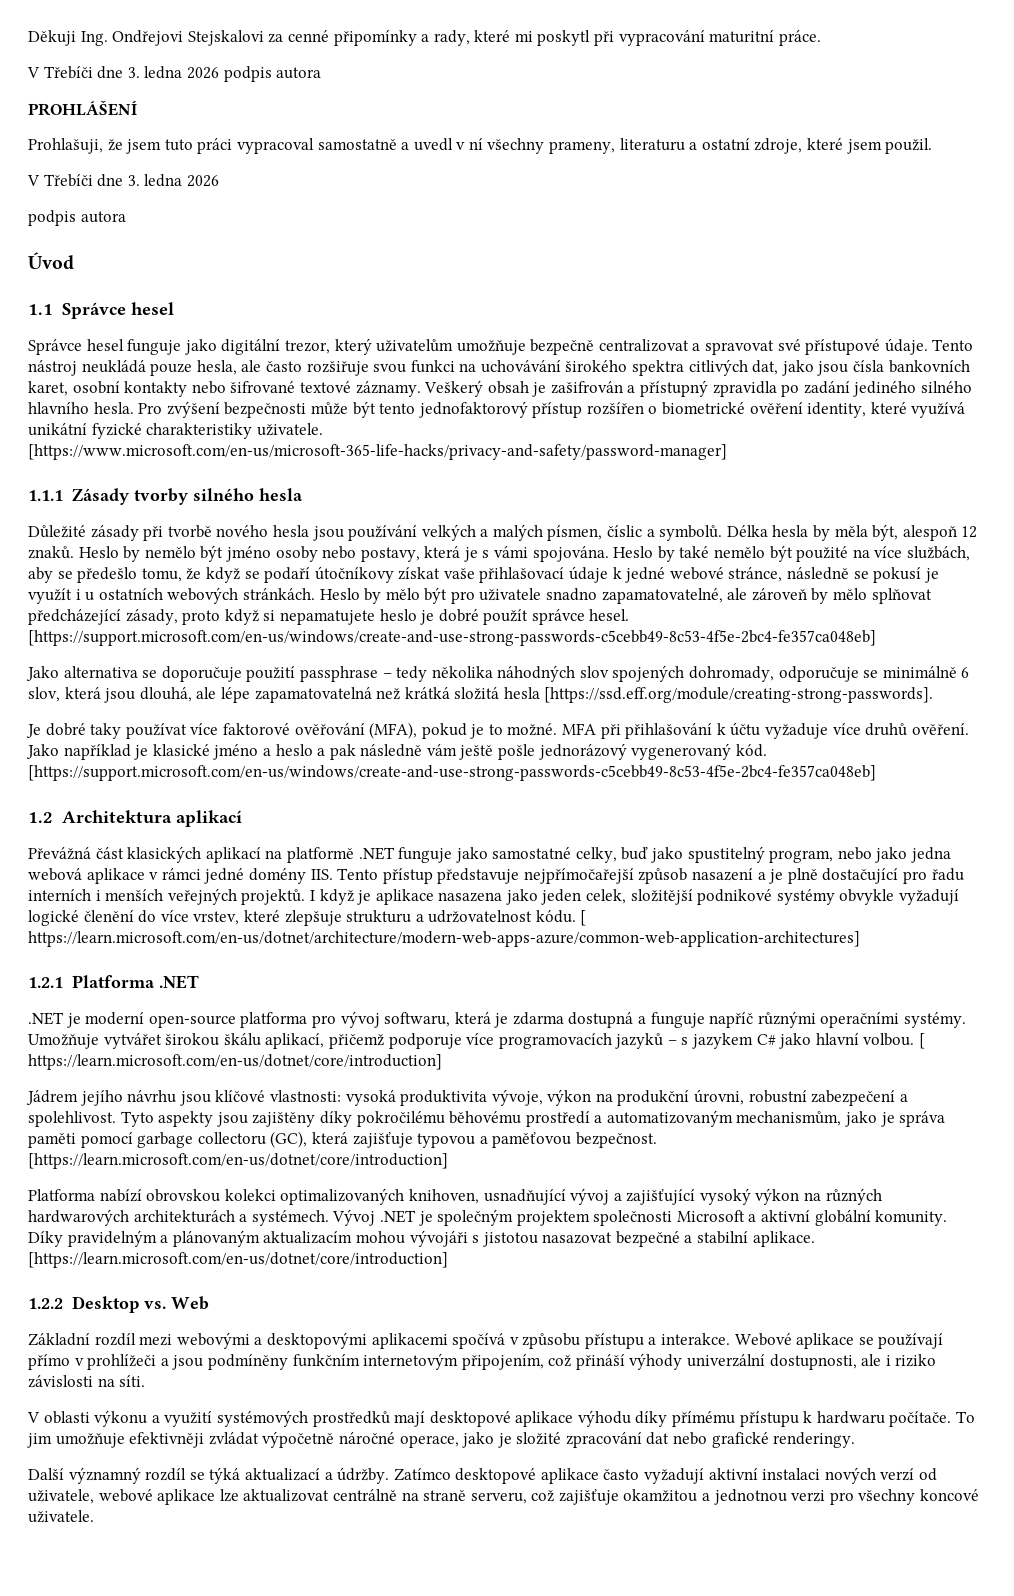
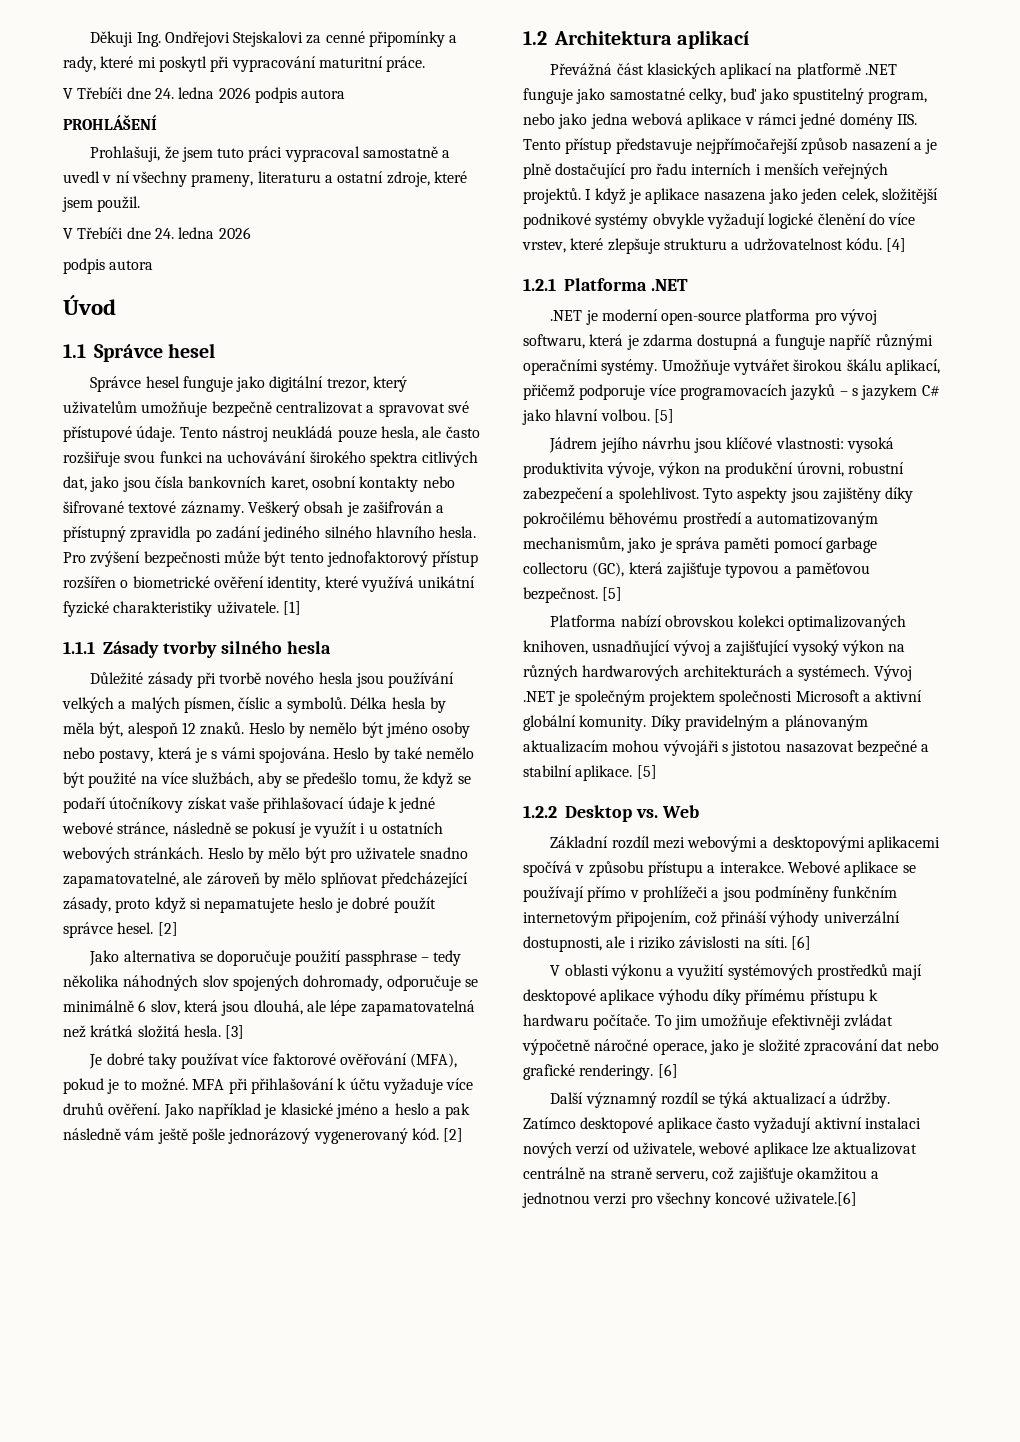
- V Třebíči dne 3. ledna 2026 podpis autora
+ V Třebíči dne 24. ledna 2026 podpis autora
  Prohlašuji, že jsem tuto práci vypracoval samostatně a uvedl v ní všechny prameny, literaturu a ostatní zdroje, které jsem použil.
- V Třebíči dne 3. ledna 2026
+ V Třebíči dne 24. ledna 2026
- [https://www.microsoft.com/en-us/microsoft-365-life-hacks/privacy-and-safety/password-manager]
+ [1]
- Heslo by mělo být pro uživatele snadno zapamatovatelné, ale zároveň by mělo splňovat předcházející zásady, proto když si nepamatujete heslo je dobré použít správce hesel. [https://support.microsoft.com/en-us/windows/create-and-use-strong-passwords-c5cebb49-8c53-4f5e-2bc4-fe357ca048eb]
+ Heslo by mělo být pro uživatele snadno zapamatovatelné, ale zároveň by mělo splňovat předcházející zásady, proto když si nepamatujete heslo je dobré použít správce hesel. [2]
- Jako alternativa se doporučuje použití passphrase – tedy několika náhodných slov spojených dohromady, odporučuje se minimálně 6 slov, která jsou dlouhá, ale lépe zapamatovatelná než krátká složitá hesla [https://ssd.eff.org/module/creating-strong-passwords].
+ Jako alternativa se doporučuje použití passphrase – tedy několika náhodných slov spojených dohromady, odporučuje se minimálně 6 slov, která jsou dlouhá, ale lépe zapamatovatelná než krátká složitá hesla. [3]
- Jako například je klasické jméno a heslo a pak následně vám ještě pošle jednorázový vygenerovaný kód. [https://support.microsoft.com/en-us/windows/create-and-use-strong-passwords-c5cebb49-8c53-4f5e-2bc4-fe357ca048eb]
+ Jako například je klasické jméno a heslo a pak následně vám ještě pošle jednorázový vygenerovaný kód. [2]
- [ https://learn.microsoft.com/en-us/dotnet/architecture/modern-web-apps-azure/common-web-application-architectures]
+ [4]
- Umožňuje vytvářet širokou škálu aplikací, přičemž podporuje více programovacích jazyků – s jazykem C# jako hlavní volbou. [ https://learn.microsoft.com/en-us/dotnet/core/introduction]
+ Umožňuje vytvářet širokou škálu aplikací, přičemž podporuje více programovacích jazyků – s jazykem C# jako hlavní volbou. [5]
- Tyto aspekty jsou zajištěny díky pokročilému běhovému prostředí a automatizovaným mechanismům, jako je správa paměti pomocí garbage collectoru (GC), která zajišťuje typovou a paměťovou bezpečnost. [https://learn.microsoft.com/en-us/dotnet/core/introduction]
+ Tyto aspekty jsou zajištěny díky pokročilému běhovému prostředí a automatizovaným mechanismům, jako je správa paměti pomocí garbage collectoru (GC), která zajišťuje typovou a paměťovou bezpečnost. [5]
- Díky pravidelným a plánovaným aktualizacím mohou vývojáři s jistotou nasazovat bezpečné a stabilní aplikace. [https://learn.microsoft.com/en-us/dotnet/core/introduction]
+ Díky pravidelným a plánovaným aktualizacím mohou vývojáři s jistotou nasazovat bezpečné a stabilní aplikace. [5]
- Webové aplikace se používají přímo v prohlížeči a jsou podmíněny funkčním internetovým připojením, což přináší výhody univerzální dostupnosti, ale i riziko závislosti na síti.
+ Webové aplikace se používají přímo v prohlížeči a jsou podmíněny funkčním internetovým připojením, což přináší výhody univerzální dostupnosti, ale i riziko závislosti na síti. [6]
- To jim umožňuje efektivněji zvládat výpočetně náročné operace, jako je složité zpracování dat nebo grafické renderingy.
+ To jim umožňuje efektivněji zvládat výpočetně náročné operace, jako je složité zpracování dat nebo grafické renderingy. [6]
- Zatímco desktopové aplikace často vyžadují aktivní instalaci nových verzí od uživatele, webové aplikace lze aktualizovat centrálně na straně serveru, což zajišťuje okamžitou a jednotnou verzi pro všechny koncové uživatele.
+ Zatímco desktopové aplikace často vyžadují aktivní instalaci nových verzí od uživatele, webové aplikace lze aktualizovat centrálně na straně serveru, což zajišťuje okamžitou a jednotnou verzi pro všechny koncové uživatele.[6]

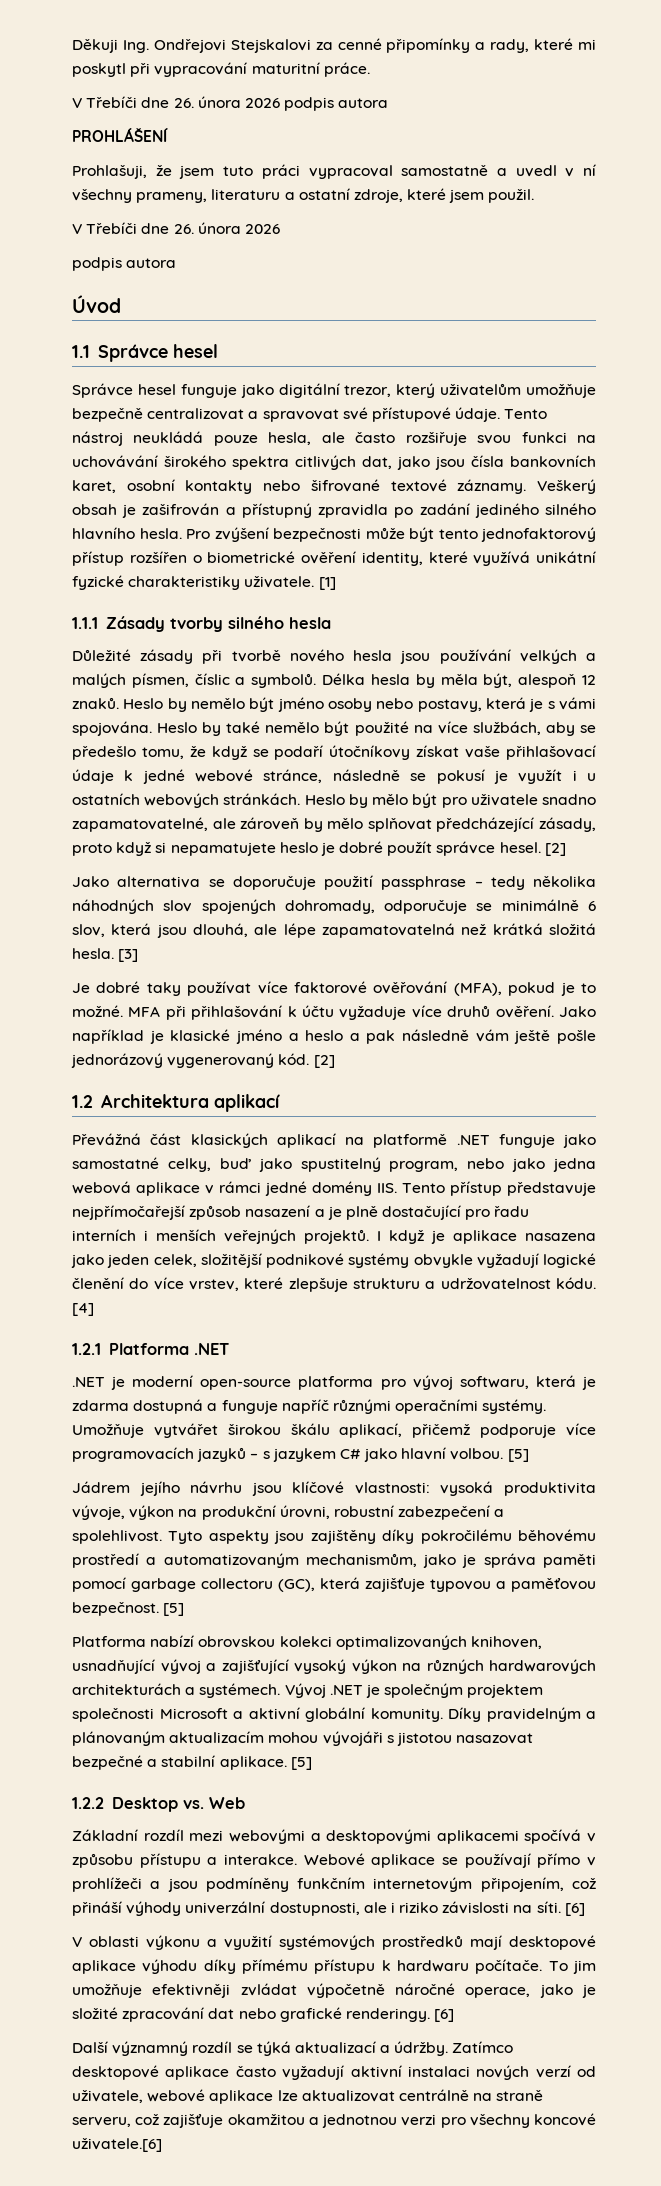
- V Třebíči dne 24. ledna 2026 podpis autora
+ V Třebíči dne 26. února 2026 podpis autora
  Prohlašuji, že jsem tuto práci vypracoval samostatně a uvedl v ní všechny prameny, literaturu a ostatní zdroje, které jsem použil.
- V Třebíči dne 24. ledna 2026
+ V Třebíči dne 26. února 2026

